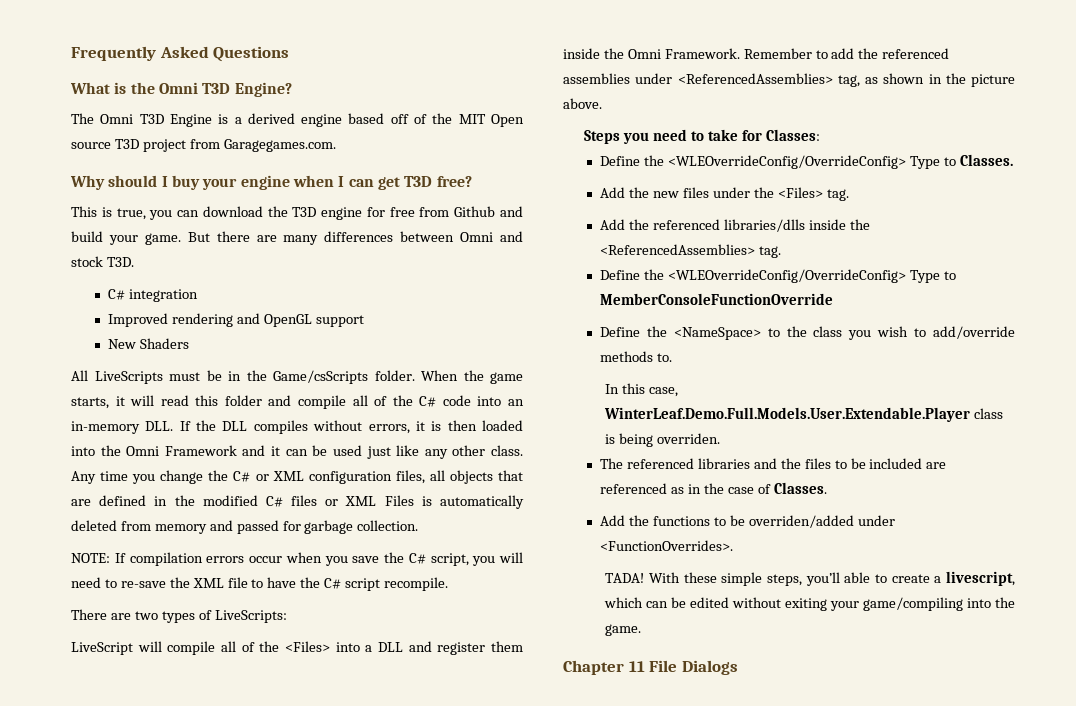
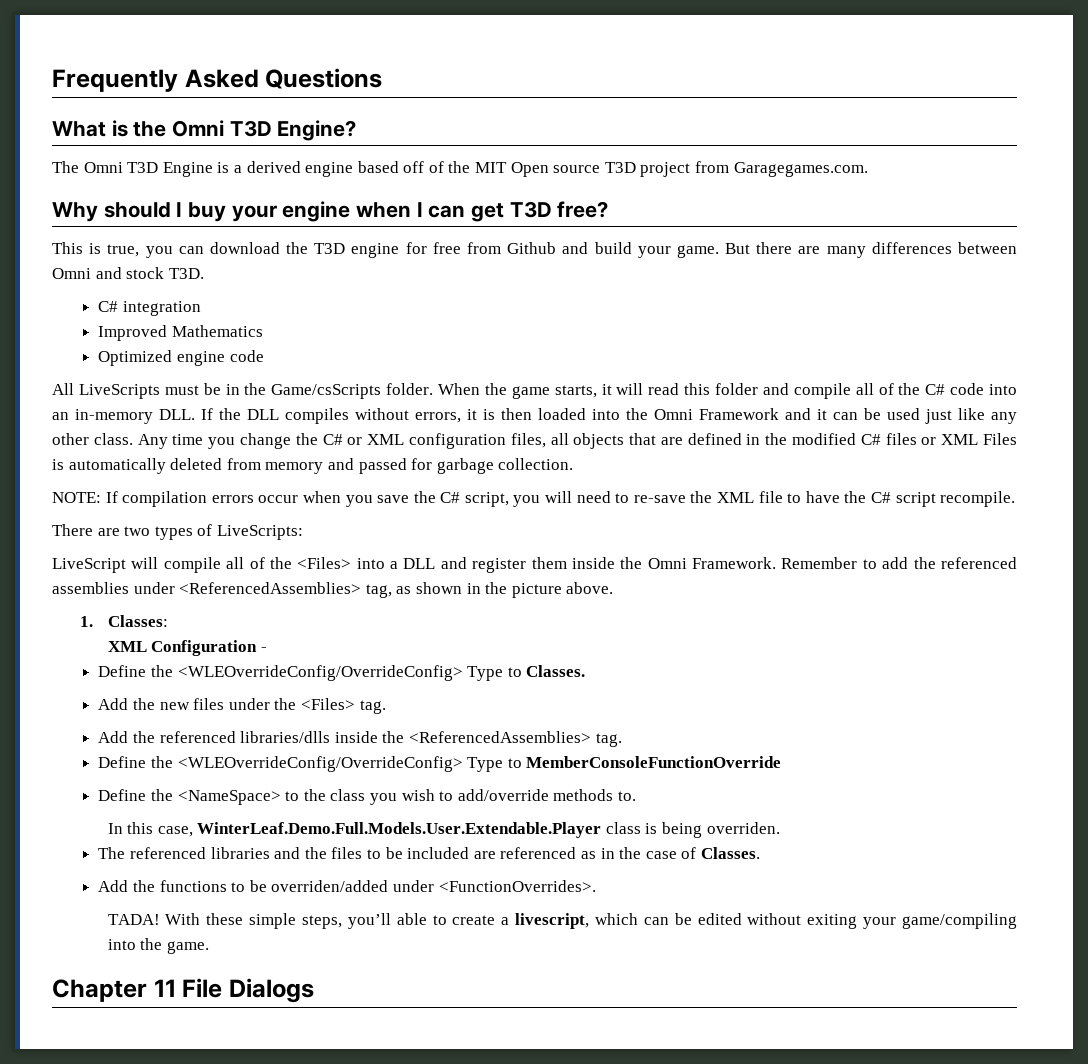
- Improved rendering and OpenGL support
- New Shaders
+ Improved Mathematics
+ Optimized engine code
- Steps you need to take for Classes:
+ 1. Classes:
+ XML Configuration -

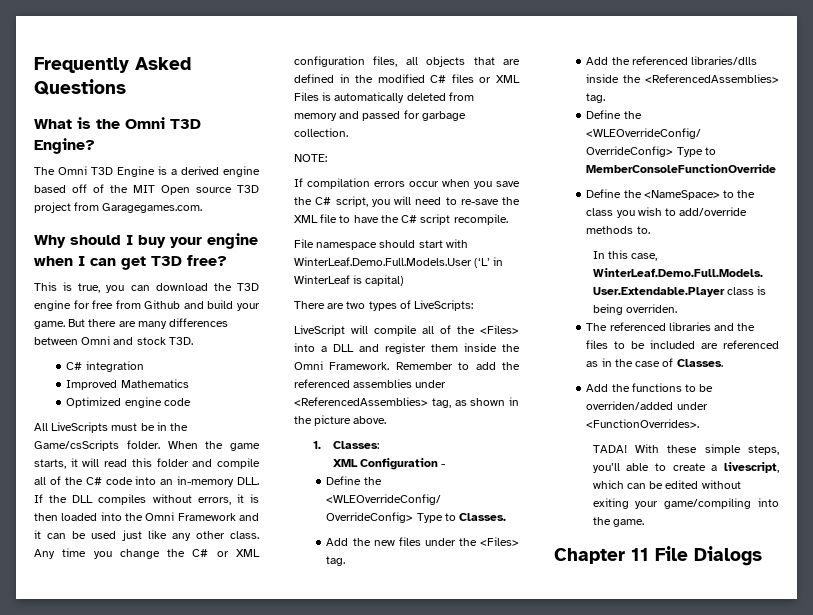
- NOTE: If compilation errors occur when you save the C# script, you will need to re-save the XML file to have the C# script recompile.
+ NOTE:
+ If compilation errors occur when you save the C# script, you will need to re-save the XML file to have the C# script recompile.
+ File namespace should start with WinterLeaf.Demo.Full.Models.User (‘L’ in WinterLeaf is capital)

